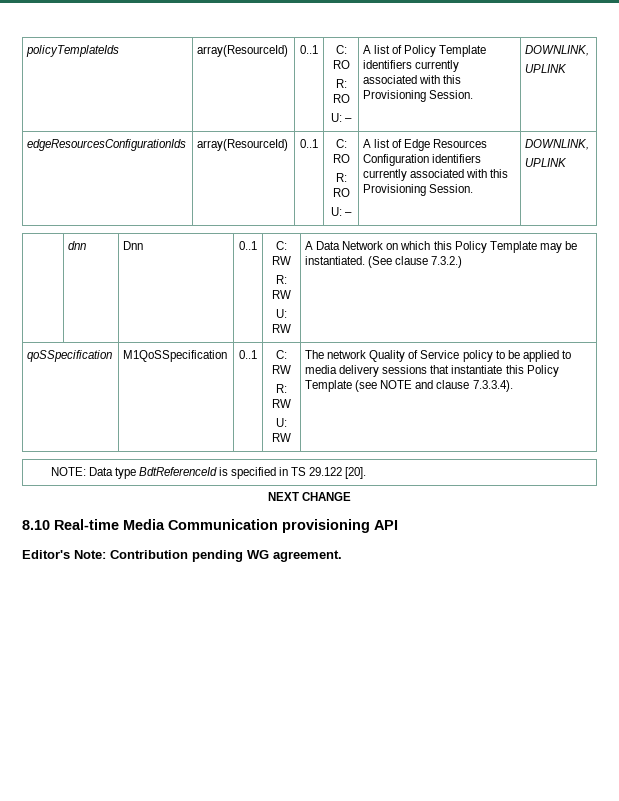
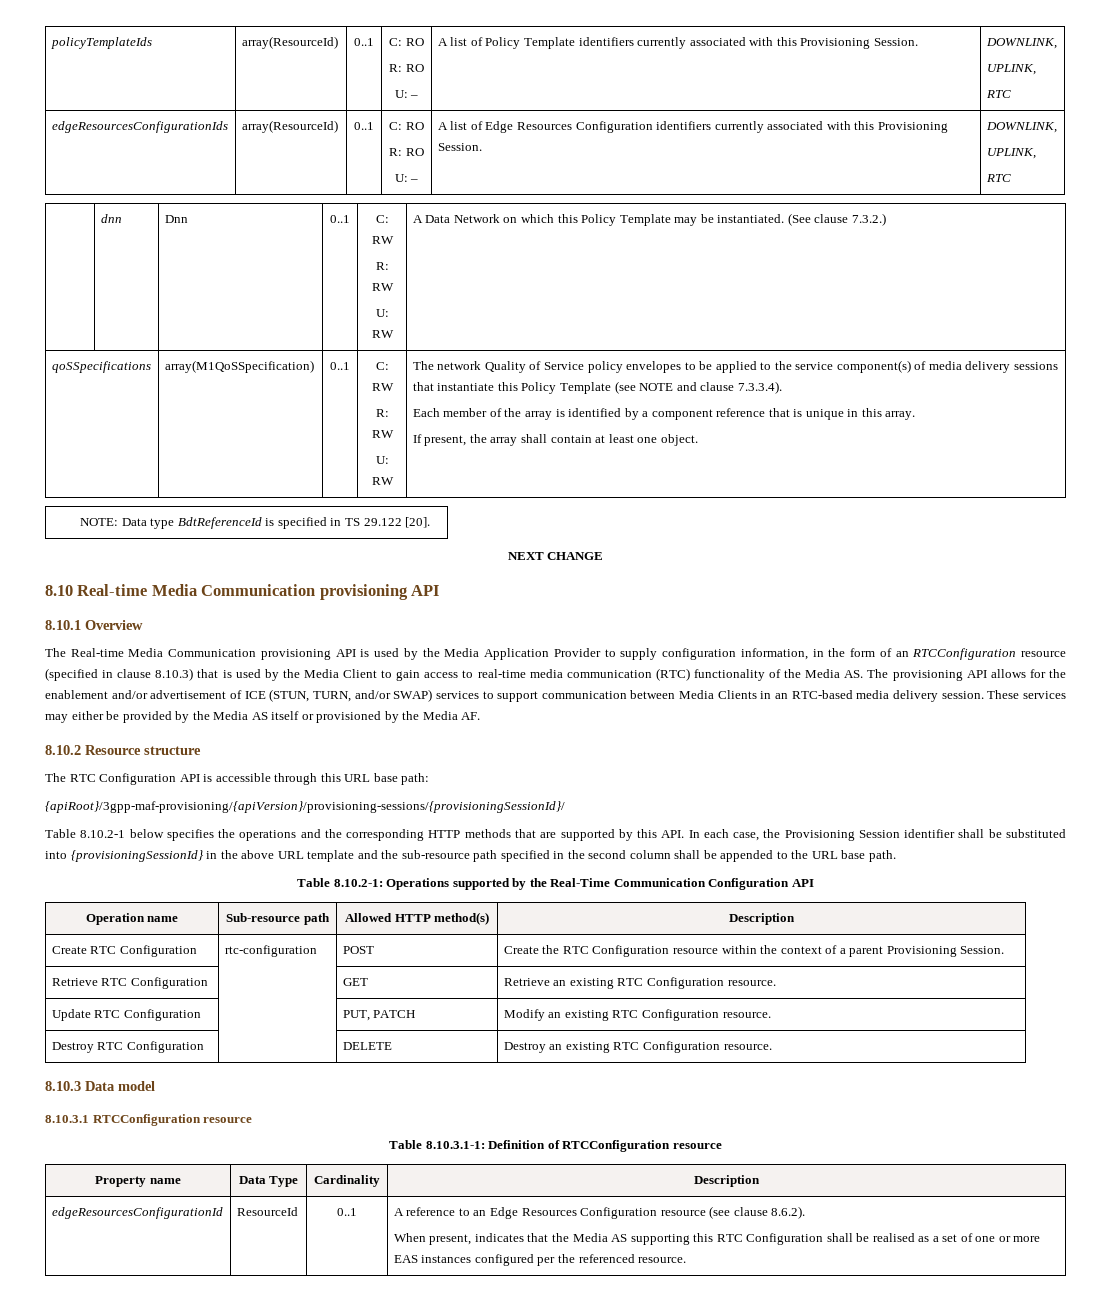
  policyTemplateIds | array(ResourceId) | 0..1 | C: RO
  R: RO
  U: – | A list of Policy Template identifiers currently associated with this Provisioning Session. | DOWNLINK,
- UPLINK
+ UPLINK,
+ RTC
  edgeResourcesConfigurationIds | array(ResourceId) | 0..1 | C: RO
  R: RO
  U: – | A list of Edge Resources Configuration identifiers currently associated with this Provisioning Session. | DOWNLINK,
- UPLINK
+ UPLINK,
+ RTC
- qoSSpecification | M1QoSSpecification
+ qoSSpecifications | array(M1QoSSpecification)
- The network Quality of Service policy to be applied to media delivery sessions that instantiate this Policy Template (see NOTE and clause 7.3.3.4).
+ The network Quality of Service policy envelopes to be applied to the service component(s) of media delivery sessions that instantiate this Policy Template (see NOTE and clause 7.3.3.4).
+ Each member of the array is identified by a component reference that is unique in this array.
+ If present, the array shall contain at least one object.
- Editor's Note: Contribution pending WG agreement.
+ 8.10.1 Overview
+ The Real-time Media Communication provisioning API is used by the Media Application Provider to supply configuration information, in the form of an RTCConfiguration resource (specified in clause 8.10.3) that is used by the Media Client to gain access to real-time media communication (RTC) functionality of the Media AS. The provisioning API allows for the enablement and/or advertisement of ICE (STUN, TURN, and/or SWAP) services to support communication between Media Clients in an RTC-based media delivery session. These services may either be provided by the Media AS itself or provisioned by the Media AF.
+ 8.10.2 Resource structure
+ The RTC Configuration API is accessible through this URL base path:
+ {apiRoot}/3gpp-maf-provisioning/{apiVersion}/provisioning-sessions/{provisioningSessionId}/
+ Table 8.10.2-1 below specifies the operations and the corresponding HTTP methods that are supported by this API. In each case, the Provisioning Session identifier shall be substituted into {provisioningSessionId} in the above URL template and the sub-resource path specified in the second column shall be appended to the URL base path.
+ Table 8.10.2-1: Operations supported by the Real-Time Communication Configuration API
+ Operation name | Sub-resource path | Allowed HTTP method(s) | Description
+ Create RTC Configuration | rtc-configuration | POST | Create the RTC Configuration resource within the context of a parent Provisioning Session.
+ Retrieve RTC Configuration | | GET | Retrieve an existing RTC Configuration resource.
+ Update RTC Configuration | | PUT, PATCH | Modify an existing RTC Configuration resource.
+ Destroy RTC Configuration | | DELETE | Destroy an existing RTC Configuration resource.
+ 8.10.3 Data model
+ 8.10.3.1 RTCConfiguration resource
+ Table 8.10.3.1-1: Definition of RTCConfiguration resource
+ Property name | Data Type | Cardinality | Description
+ edgeResourcesConfigurationId | ResourceId | 0..1 | A reference to an Edge Resources Configuration resource (see clause 8.6.2).
+ When present, indicates that the Media AS supporting this RTC Configuration shall be realised as a set of one or more EAS instances configured per the referenced resource.

